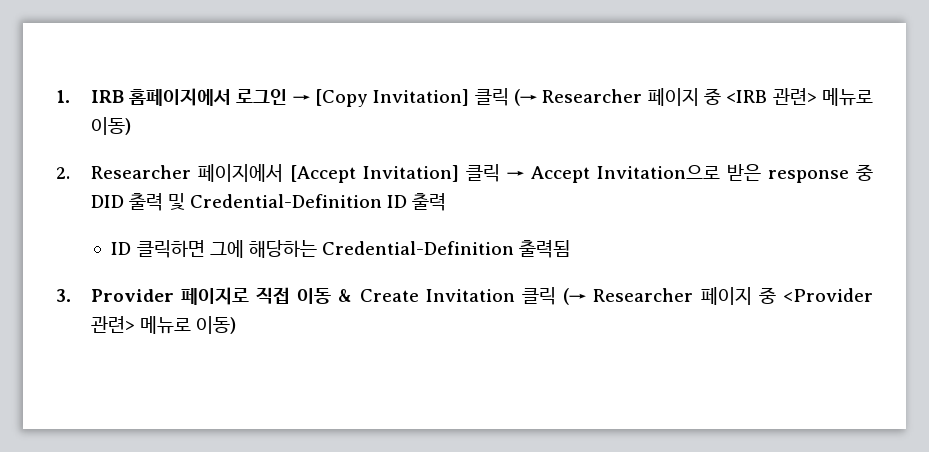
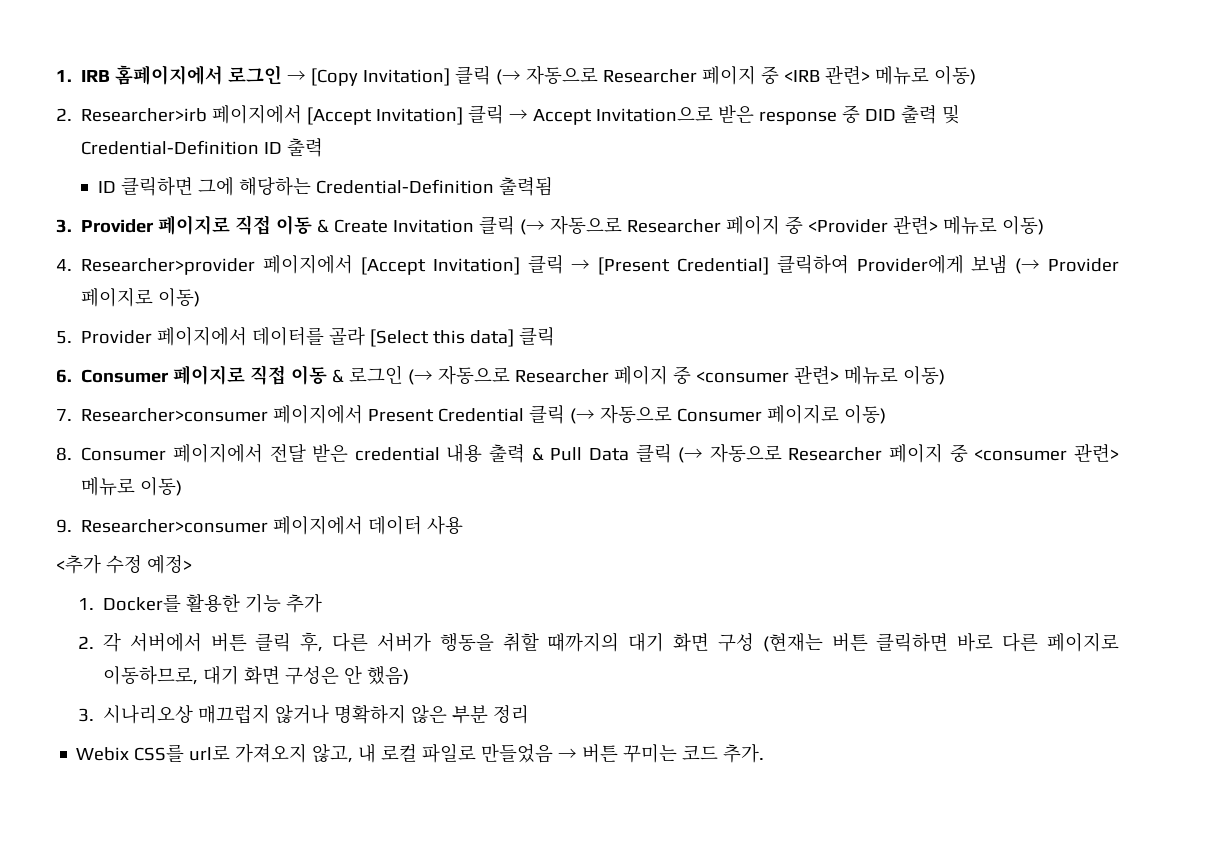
- 1. IRB 홈페이지에서 로그인 → [Copy Invitation] 클릭 (→ Researcher 페이지 중 <IRB 관련> 메뉴로 이동)
+ 1. IRB 홈페이지에서 로그인 → [Copy Invitation] 클릭 (→ 자동으로 Researcher 페이지 중 <IRB 관련> 메뉴로 이동)
- 2. Researcher 페이지에서 [Accept Invitation] 클릭 → Accept Invitation으로 받은 response 중 DID 출력 및 Credential-Definition ID 출력
+ 2. Researcher>irb 페이지에서 [Accept Invitation] 클릭 → Accept Invitation으로 받은 response 중 DID 출력 및 Credential-Definition ID 출력
- 3. Provider 페이지로 직접 이동 & Create Invitation 클릭 (→ Researcher 페이지 중 <Provider 관련> 메뉴로 이동)
+ 3. Provider 페이지로 직접 이동 & Create Invitation 클릭 (→ 자동으로 Researcher 페이지 중 <Provider 관련> 메뉴로 이동)
+ 4. Researcher>provider 페이지에서 [Accept Invitation] 클릭 → [Present Credential] 클릭하여 Provider에게 보냄 (→ Provider 페이지로 이동)
+ 5. Provider 페이지에서 데이터를 골라 [Select this data] 클릭
+ 6. Consumer 페이지로 직접 이동 & 로그인 (→ 자동으로 Researcher 페이지 중 <consumer 관련> 메뉴로 이동)
+ 7. Researcher>consumer 페이지에서 Present Credential 클릭 (→ 자동으로 Consumer 페이지로 이동)
+ 8. Consumer 페이지에서 전달 받은 credential 내용 출력 & Pull Data 클릭 (→ 자동으로 Researcher 페이지 중 <consumer 관련> 메뉴로 이동)
+ 9. Researcher>consumer 페이지에서 데이터 사용
+ <추가 수정 예정>
+ 1. Docker를 활용한 기능 추가
+ 2. 각 서버에서 버튼 클릭 후, 다른 서버가 행동을 취할 때까지의 대기 화면 구성 (현재는 버튼 클릭하면 바로 다른 페이지로 이동하므로, 대기 화면 구성은 안 했음)
+ 3. 시나리오상 매끄럽지 않거나 명확하지 않은 부분 정리
+ Webix CSS를 url로 가져오지 않고, 내 로컬 파일로 만들었음 → 버튼 꾸미는 코드 추가.

